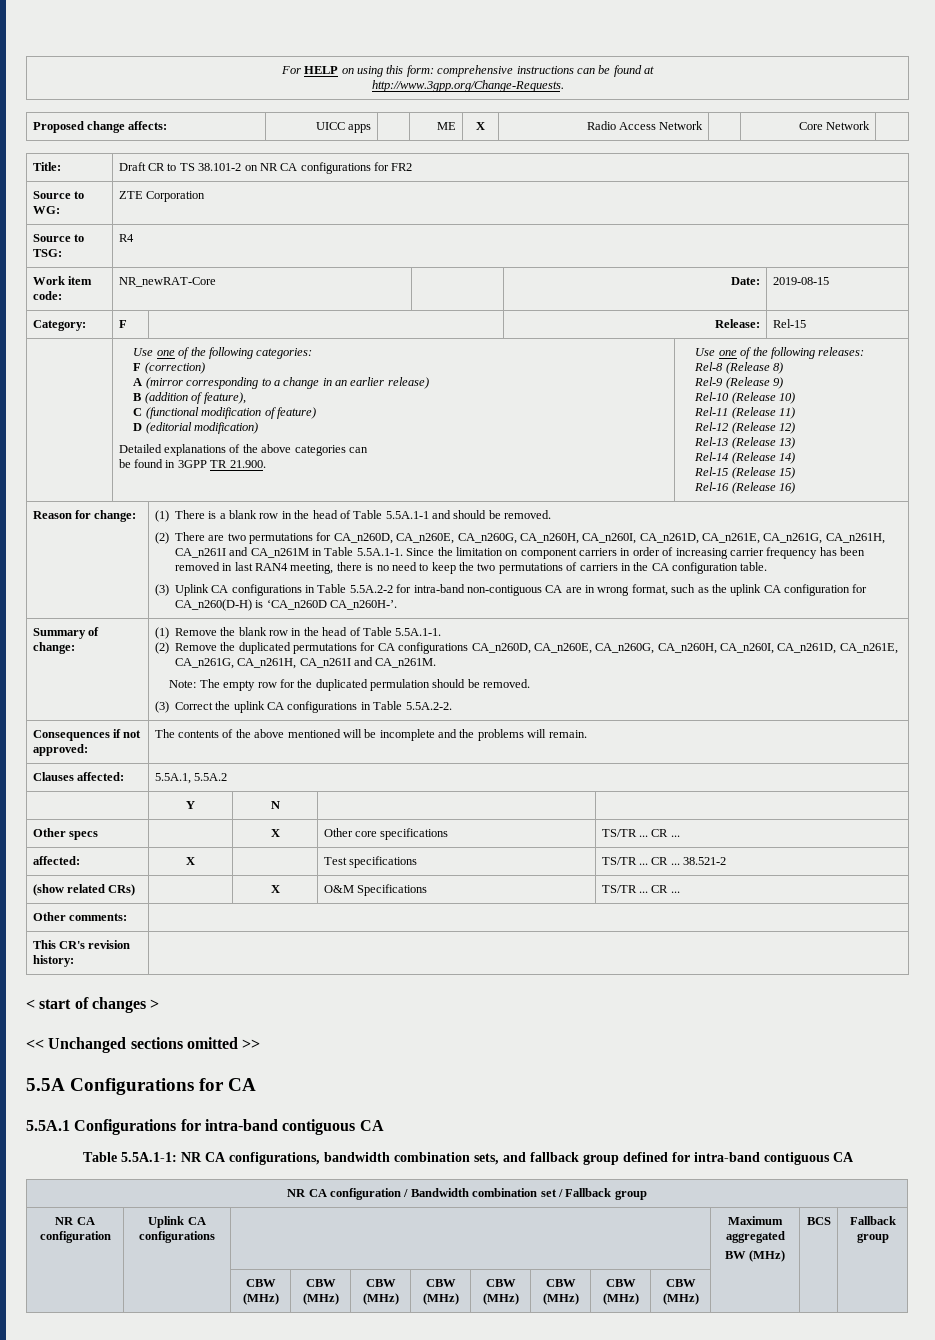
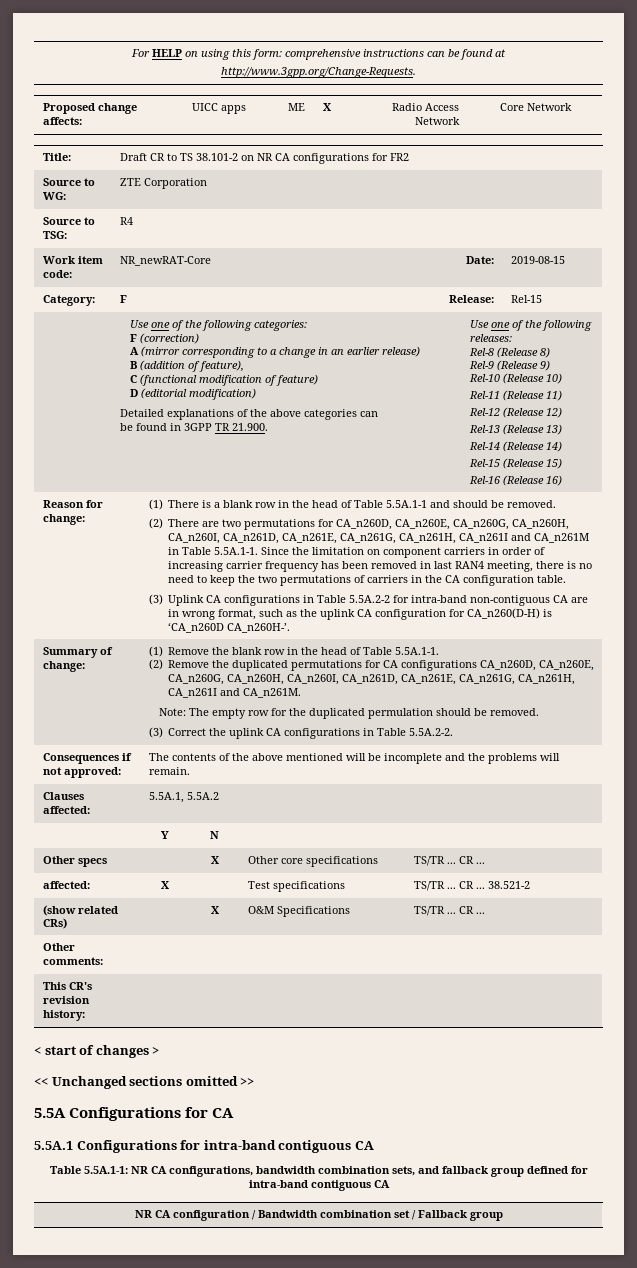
- NR CA configuration | Uplink CA configurations | | Maximum aggregated
- BW (MHz) | BCS | Fallback group
- | | CBW (MHz) | CBW (MHz) | CBW (MHz) | CBW (MHz) | CBW (MHz) | CBW (MHz) | CBW (MHz) | CBW (MHz) | | |

